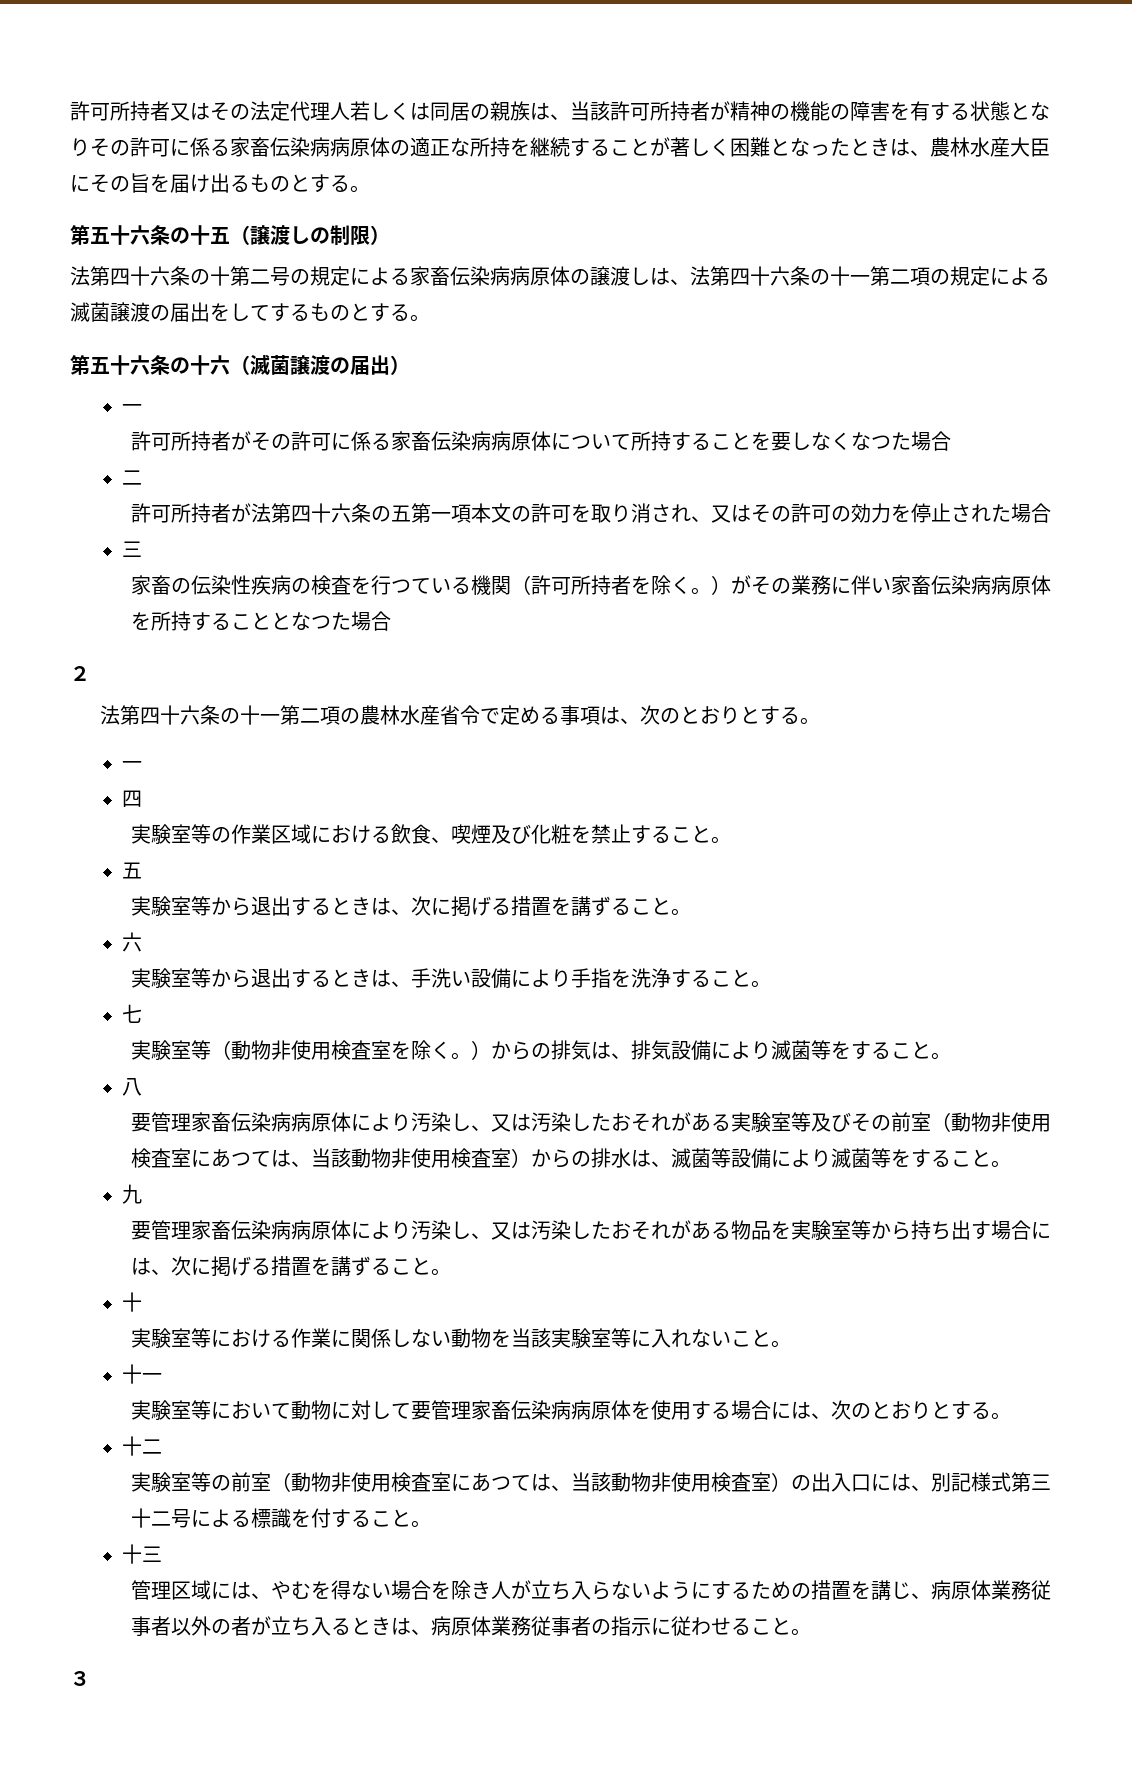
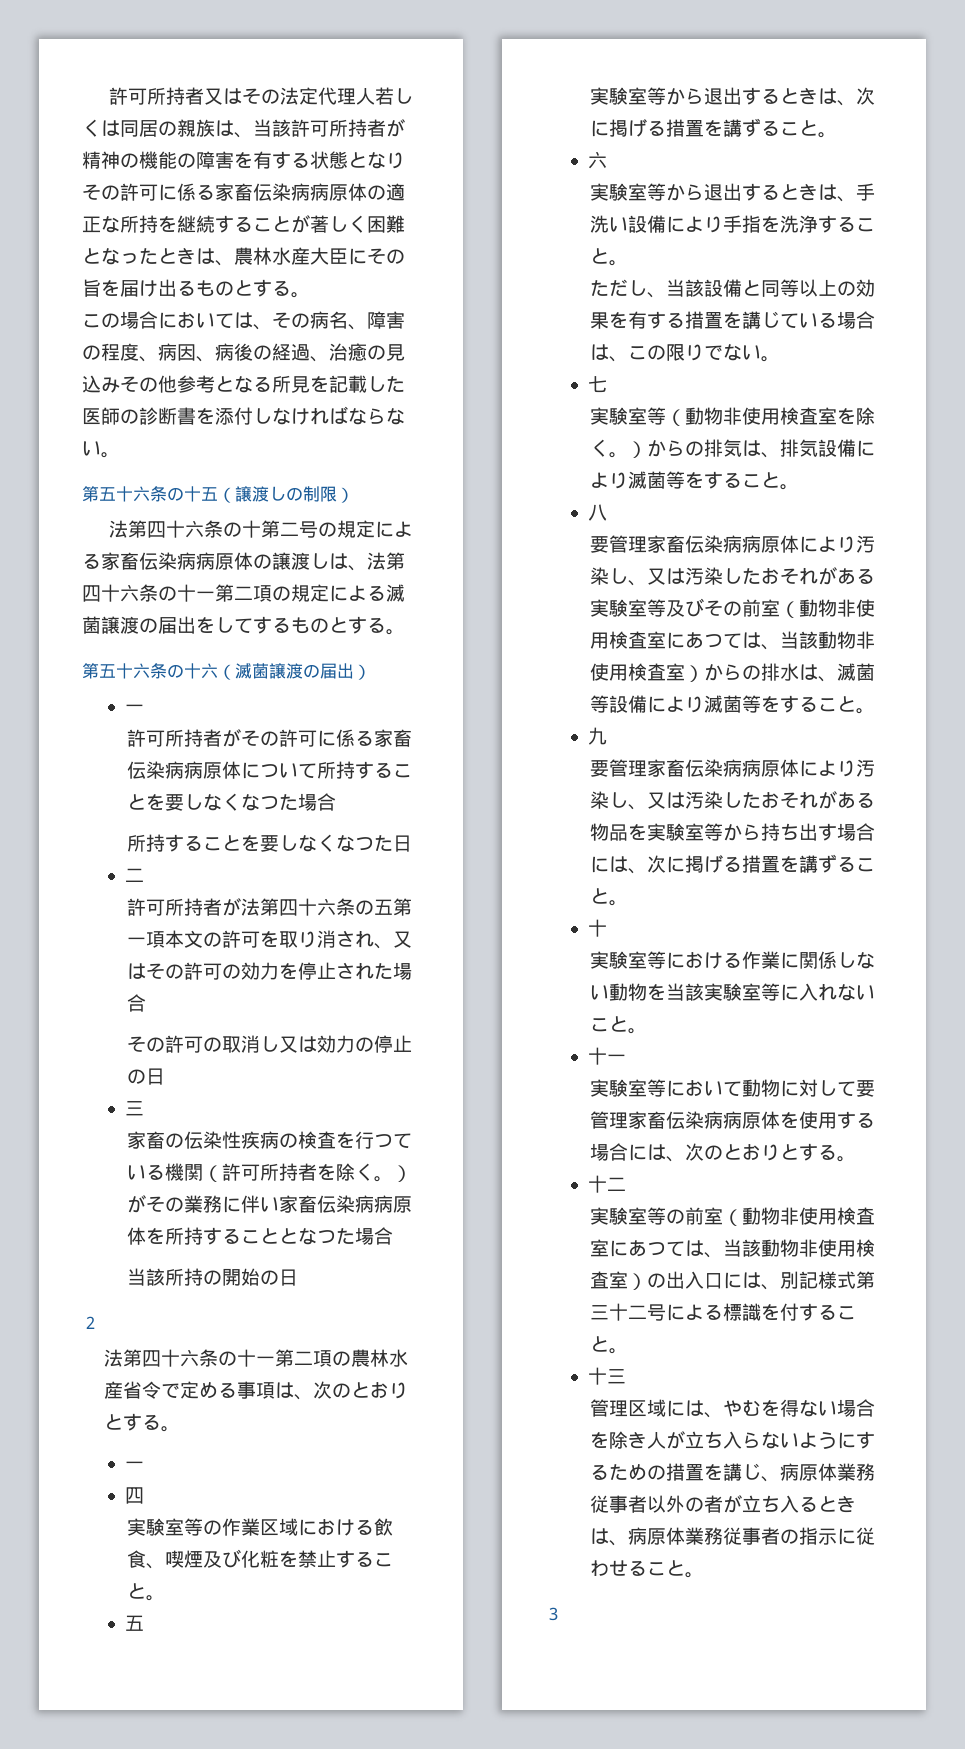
+ この場合においては、その病名、障害の程度、病因、病後の経過、治癒の見込みその他参考となる所見を記載した医師の診断書を添付しなければならない。
+ 所持することを要しなくなつた日
+ その許可の取消し又は効力の停止の日
+ 当該所持の開始の日
+ ただし、当該設備と同等以上の効果を有する措置を講じている場合は、この限りでない。

